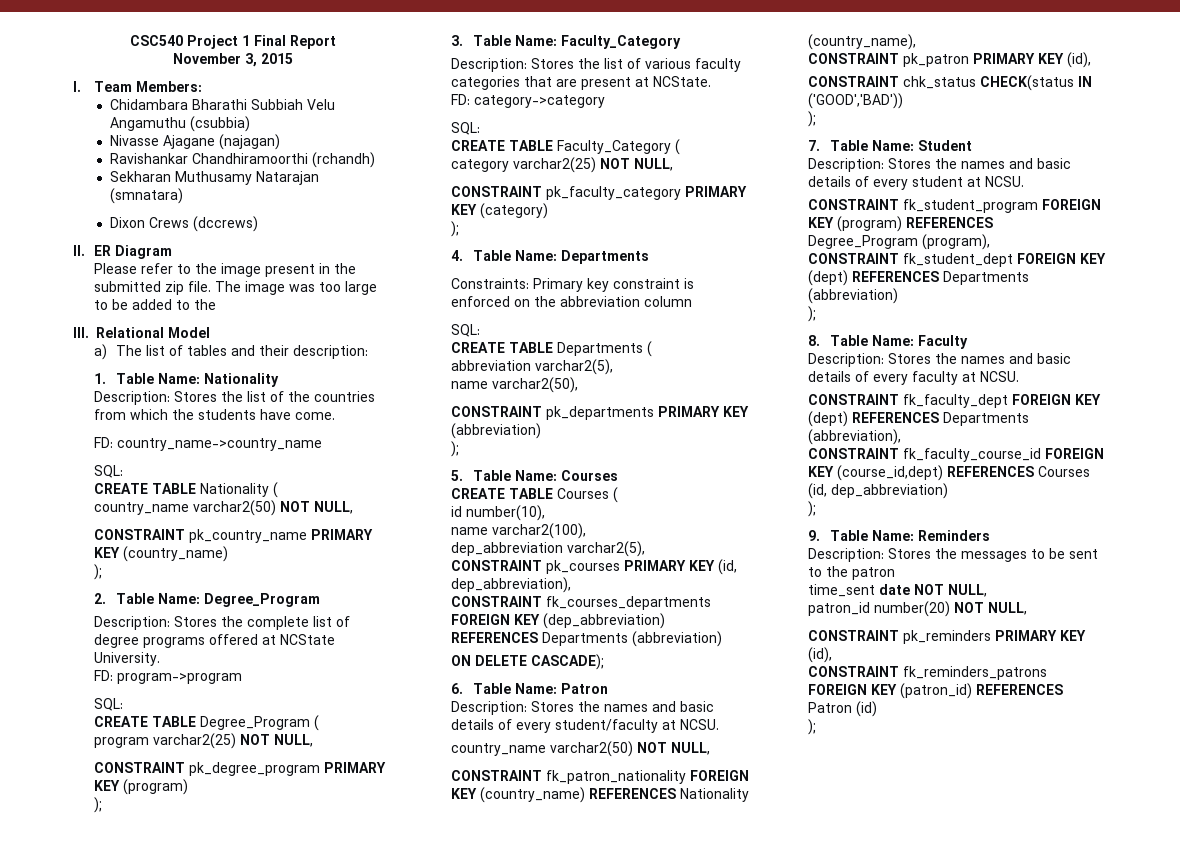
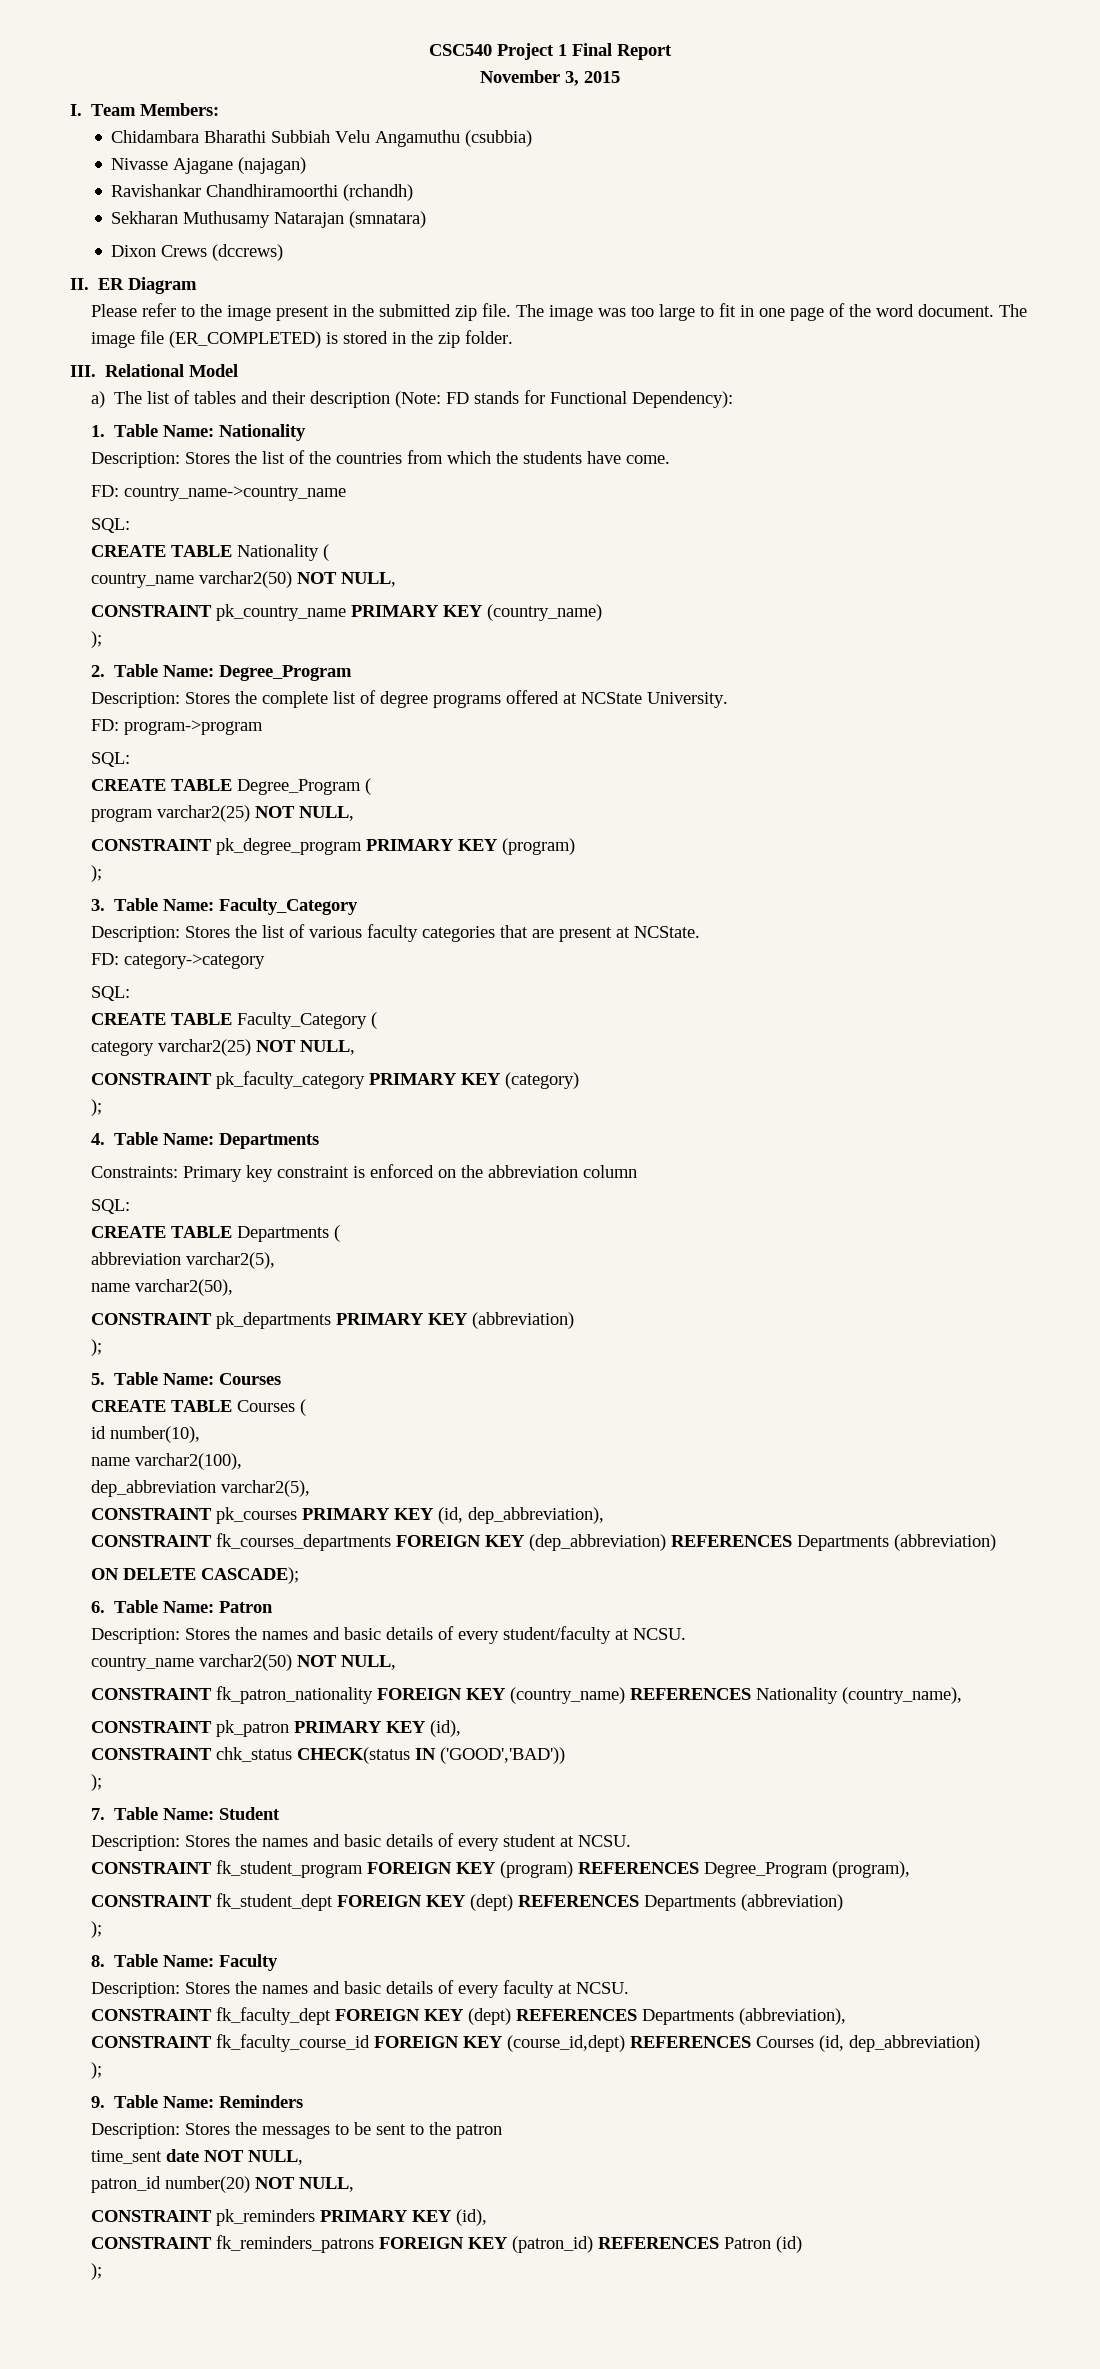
- The image was too large to be added to the
+ The image was too large to fit in one page of the word document. The image file (ER_COMPLETED) is stored in the zip folder.
- a) The list of tables and their description:
+ a) The list of tables and their description (Note: FD stands for Functional Dependency):

